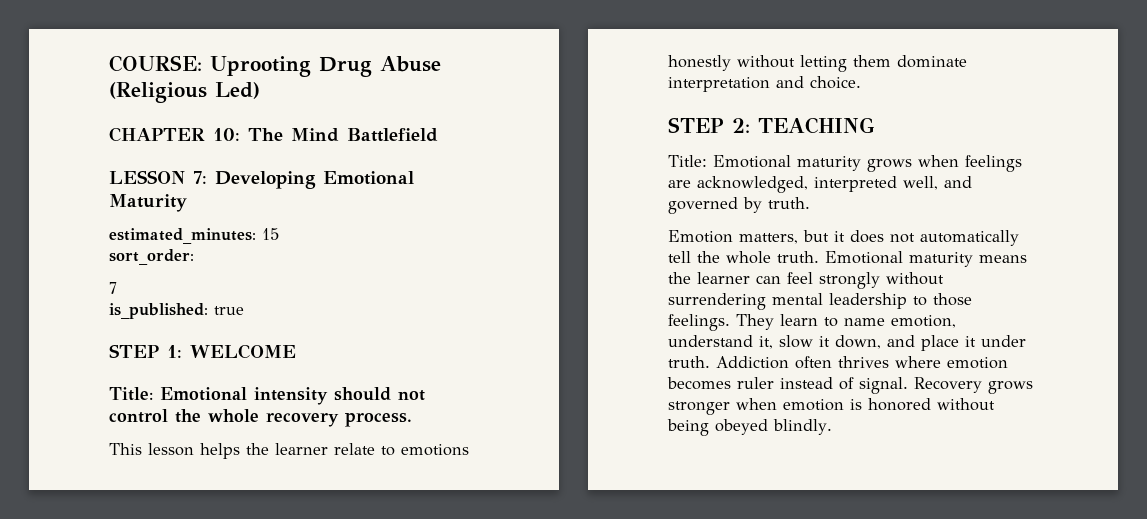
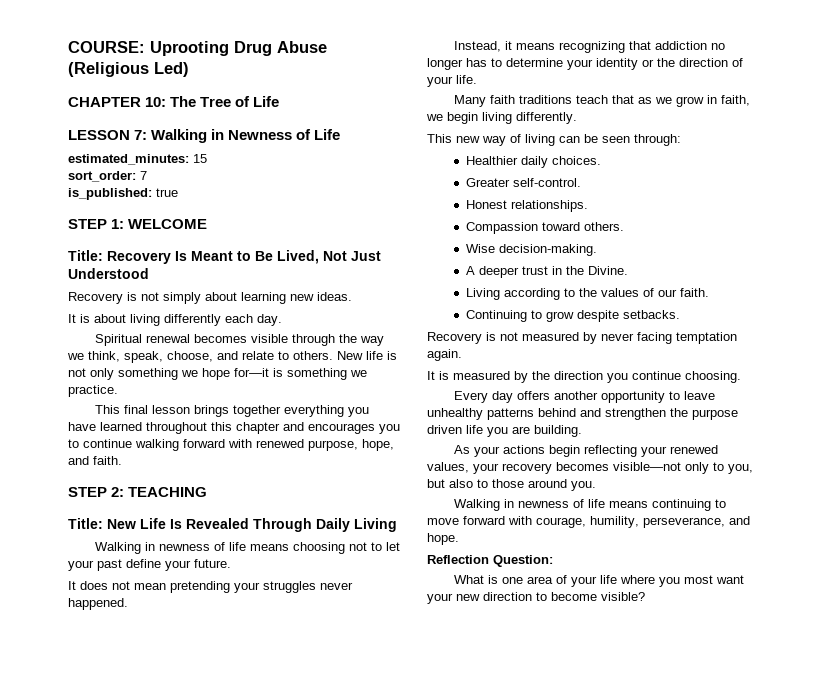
- CHAPTER 10: The Mind Battlefield
+ CHAPTER 10: The Tree of Life
- LESSON 7: Developing Emotional Maturity
+ LESSON 7: Walking in Newness of Life
- sort_order:
- 7
+ sort_order: 7
- Title: Emotional intensity should not control the whole recovery process.
- This lesson helps the learner relate to emotions honestly without letting them dominate interpretation and choice.
+ Title: Recovery Is Meant to Be Lived, Not Just Understood
+ Recovery is not simply about learning new ideas.
+ It is about living differently each day.
+ Spiritual renewal becomes visible through the way we think, speak, choose, and relate to others. New life is not only something we hope for—it is something we practice.
+ This final lesson brings together everything you have learned throughout this chapter and encourages you to continue walking forward with renewed purpose, hope, and faith.
  STEP 2: TEACHING
- Title: Emotional maturity grows when feelings are acknowledged, interpreted well, and governed by truth.
- Emotion matters, but it does not automatically tell the whole truth. Emotional maturity means the learner can feel strongly without surrendering mental leadership to those feelings. They learn to name emotion, understand it, slow it down, and place it under truth. Addiction often thrives where emotion becomes ruler instead of signal. Recovery grows stronger when emotion is honored without being obeyed blindly.
+ Title: New Life Is Revealed Through Daily Living
+ Walking in newness of life means choosing not to let your past define your future.
+ It does not mean pretending your struggles never happened.
+ Instead, it means recognizing that addiction no longer has to determine your identity or the direction of your life.
+ Many faith traditions teach that as we grow in faith, we begin living differently.
+ This new way of living can be seen through:
+ Healthier daily choices.
+ Greater self-control.
+ Honest relationships.
+ Compassion toward others.
+ Wise decision-making.
+ A deeper trust in the Divine.
+ Living according to the values of our faith.
+ Continuing to grow despite setbacks.
+ Recovery is not measured by never facing temptation again.
+ It is measured by the direction you continue choosing.
+ Every day offers another opportunity to leave unhealthy patterns behind and strengthen the purpose driven life you are building.
+ As your actions begin reflecting your renewed values, your recovery becomes visible—not only to you, but also to those around you.
+ Walking in newness of life means continuing to move forward with courage, humility, perseverance, and hope.
+ Reflection Question:
+ What is one area of your life where you most want your new direction to become visible?

